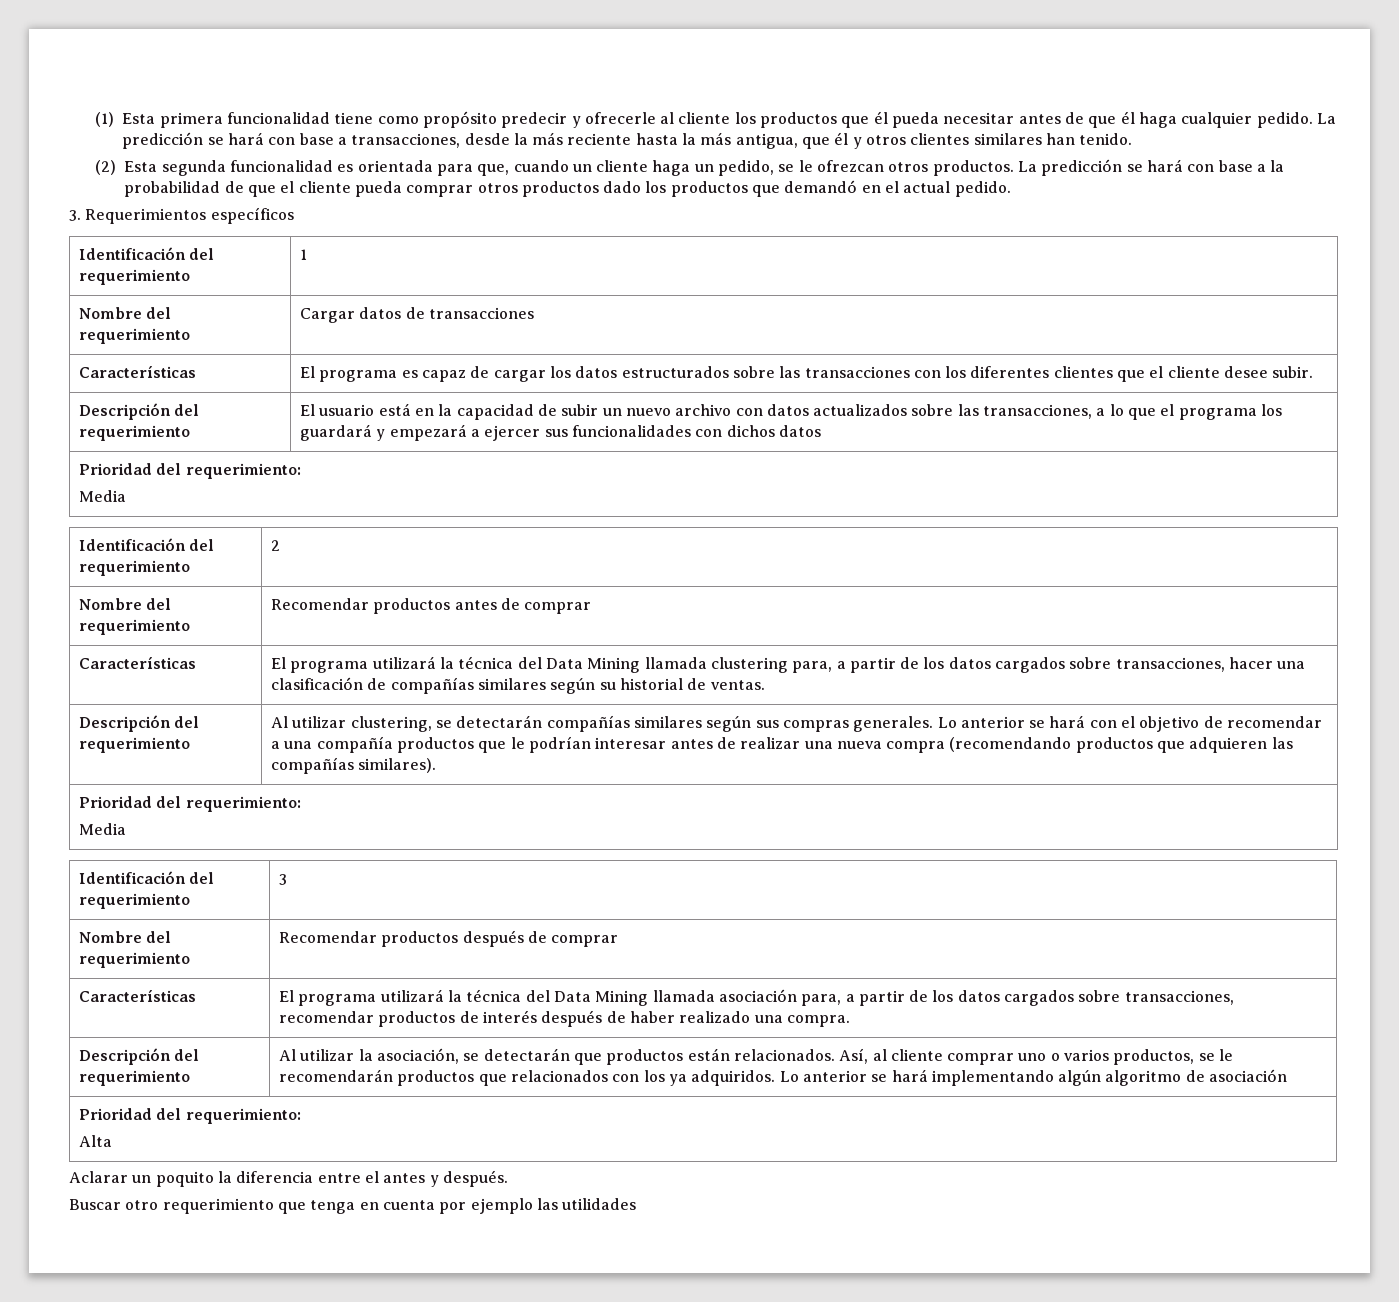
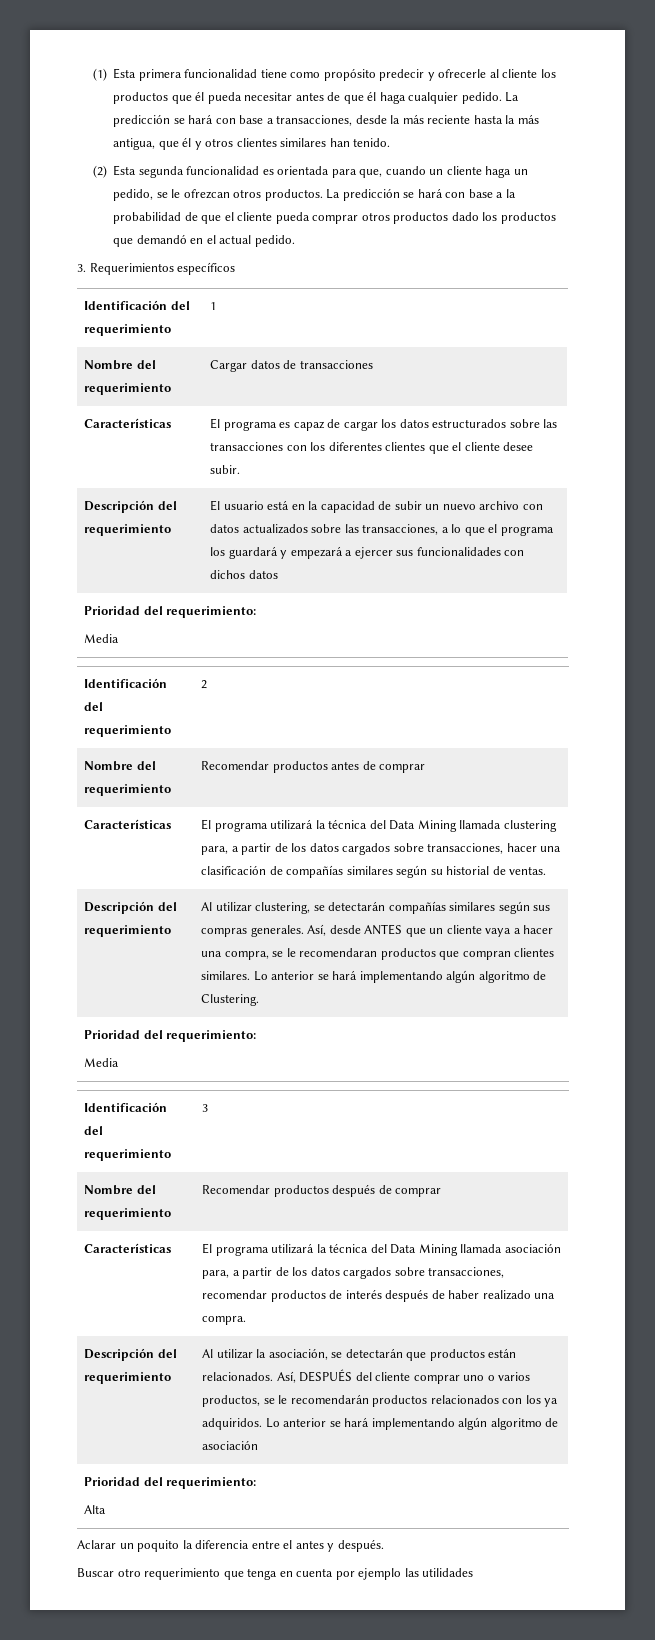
- Lo anterior se hará con el objetivo de recomendar a una compañía productos que le podrían interesar antes de realizar una nueva compra (recomendando productos que adquieren las compañías similares).
+ Así, desde ANTES que un cliente vaya a hacer una compra, se le recomendaran productos que compran clientes similares. Lo anterior se hará implementando algún algoritmo de Clustering.
- Descripción del requerimiento | Al utilizar la asociación, se detectarán que productos están relacionados. Así, al cliente comprar uno o varios productos, se le recomendarán productos que relacionados con los ya adquiridos. Lo anterior se hará implementando algún algoritmo de asociación
+ Descripción del requerimiento | Al utilizar la asociación, se detectarán que productos están relacionados. Así, DESPUÉS del cliente comprar uno o varios productos, se le recomendarán productos relacionados con los ya adquiridos. Lo anterior se hará implementando algún algoritmo de asociación

